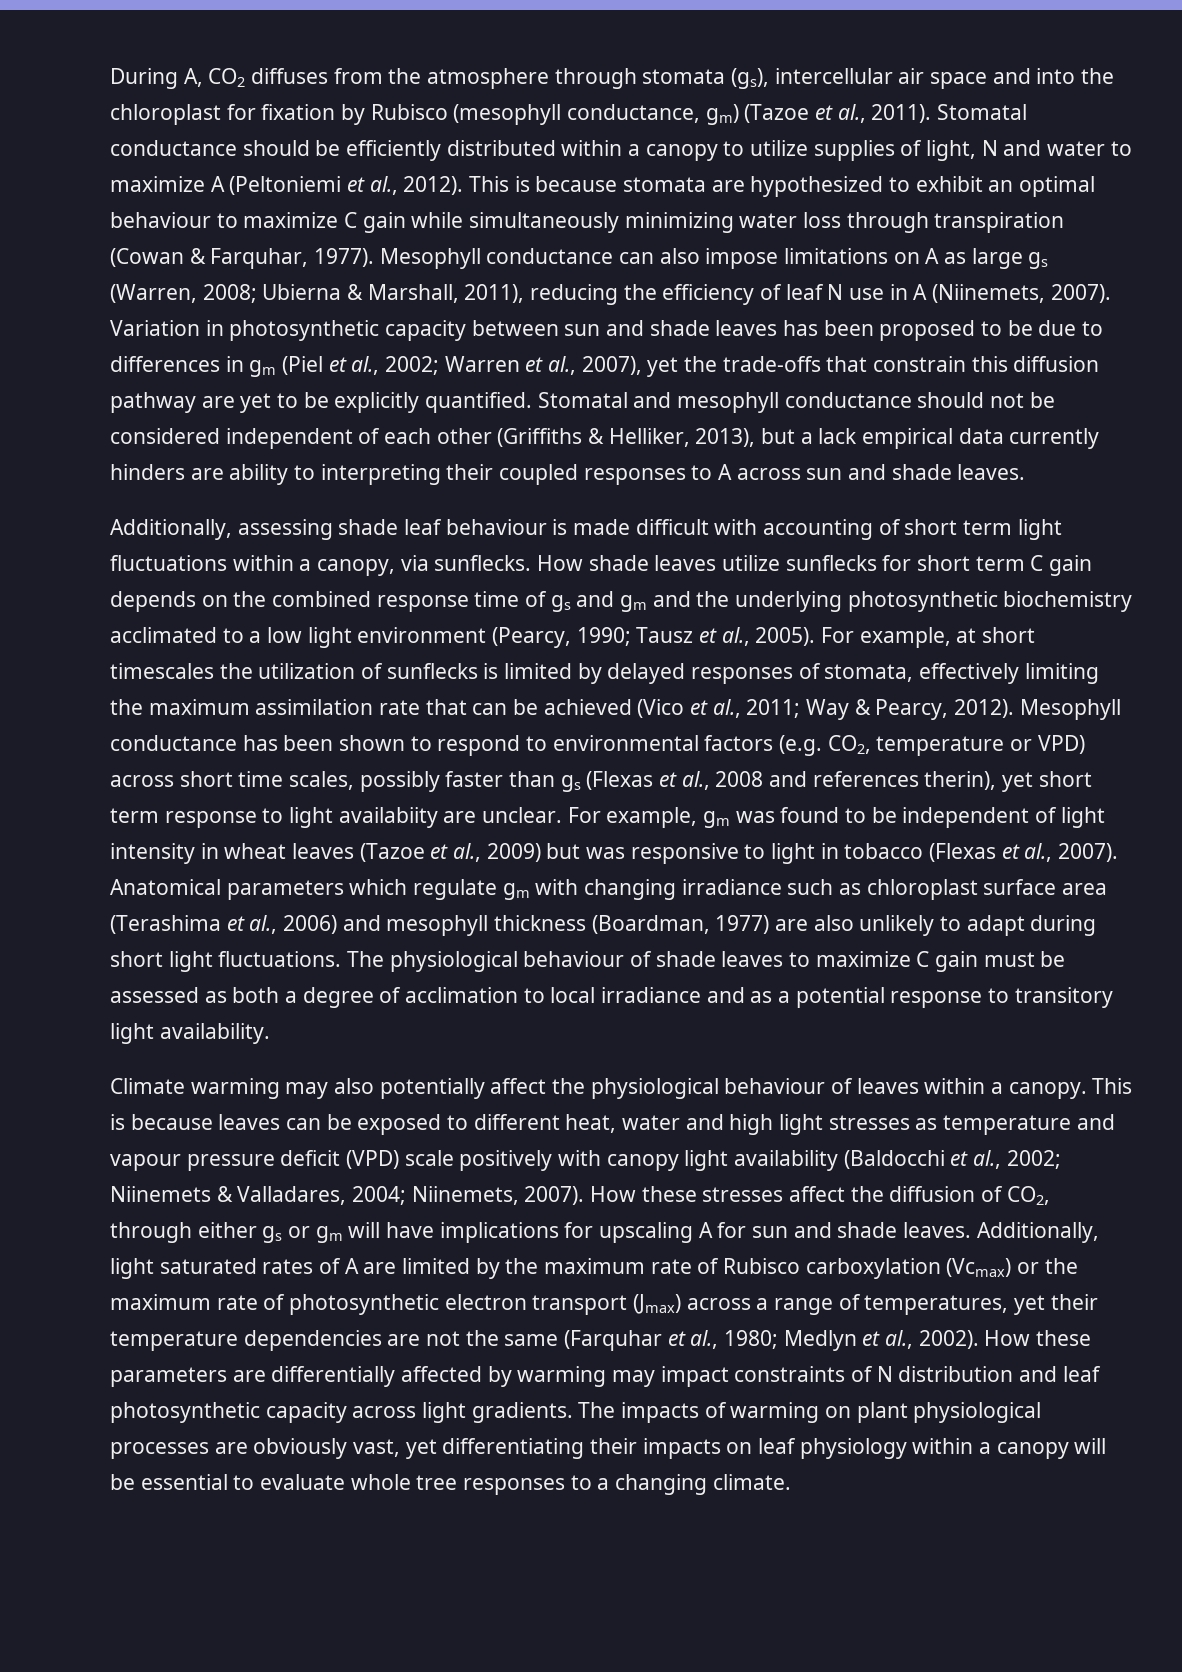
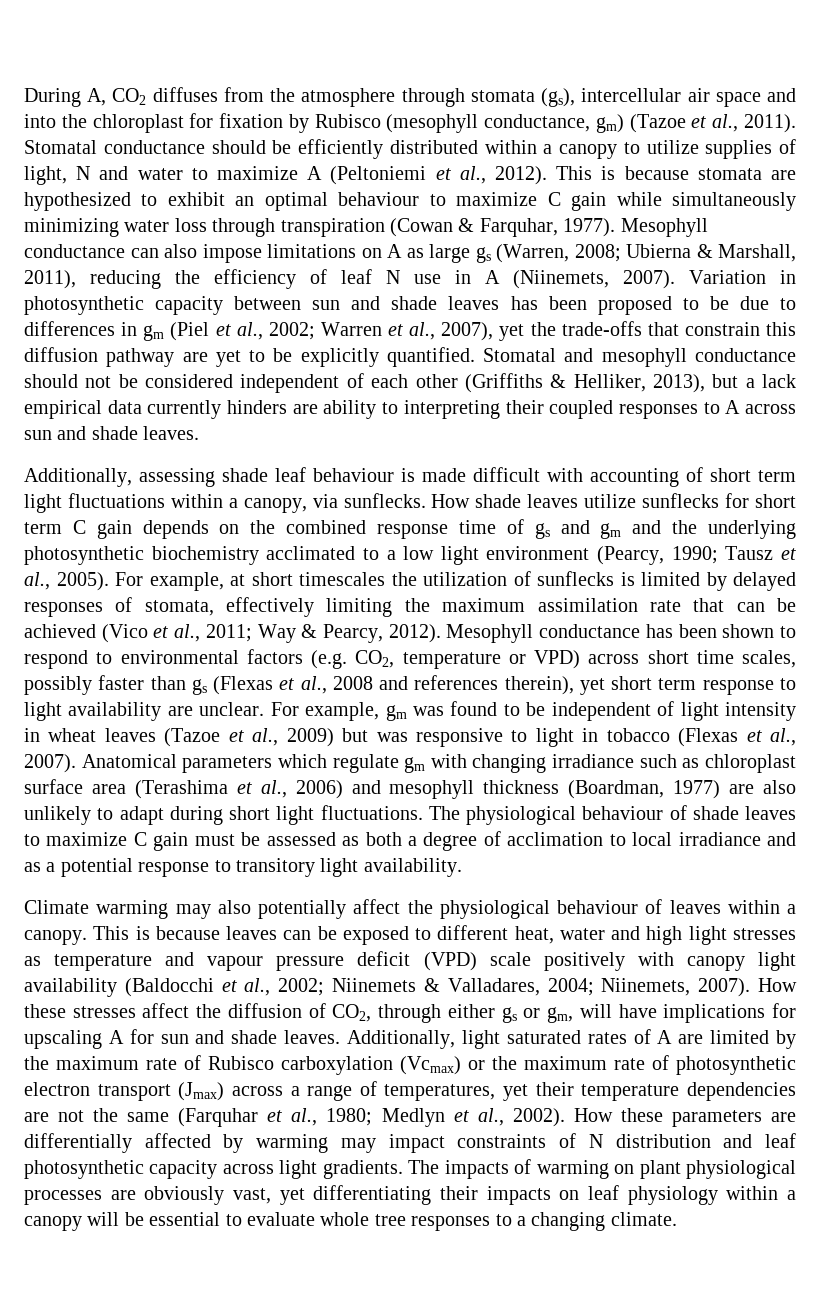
- Mesophyll conductance has been shown to respond to environmental factors (e.g. CO2, temperature or VPD) across short time scales, possibly faster than gs (Flexas et al., 2008 and references therin), yet short term response to light availabiity are unclear.
+ Mesophyll conductance has been shown to respond to environmental factors (e.g. CO2, temperature or VPD) across short time scales, possibly faster than gs (Flexas et al., 2008 and references therein), yet short term response to light availability are unclear.
- How these stresses affect the diffusion of CO2, through either gs or gm will have implications for upscaling A for sun and shade leaves.
+ How these stresses affect the diffusion of CO2, through either gs or gm, will have implications for upscaling A for sun and shade leaves.

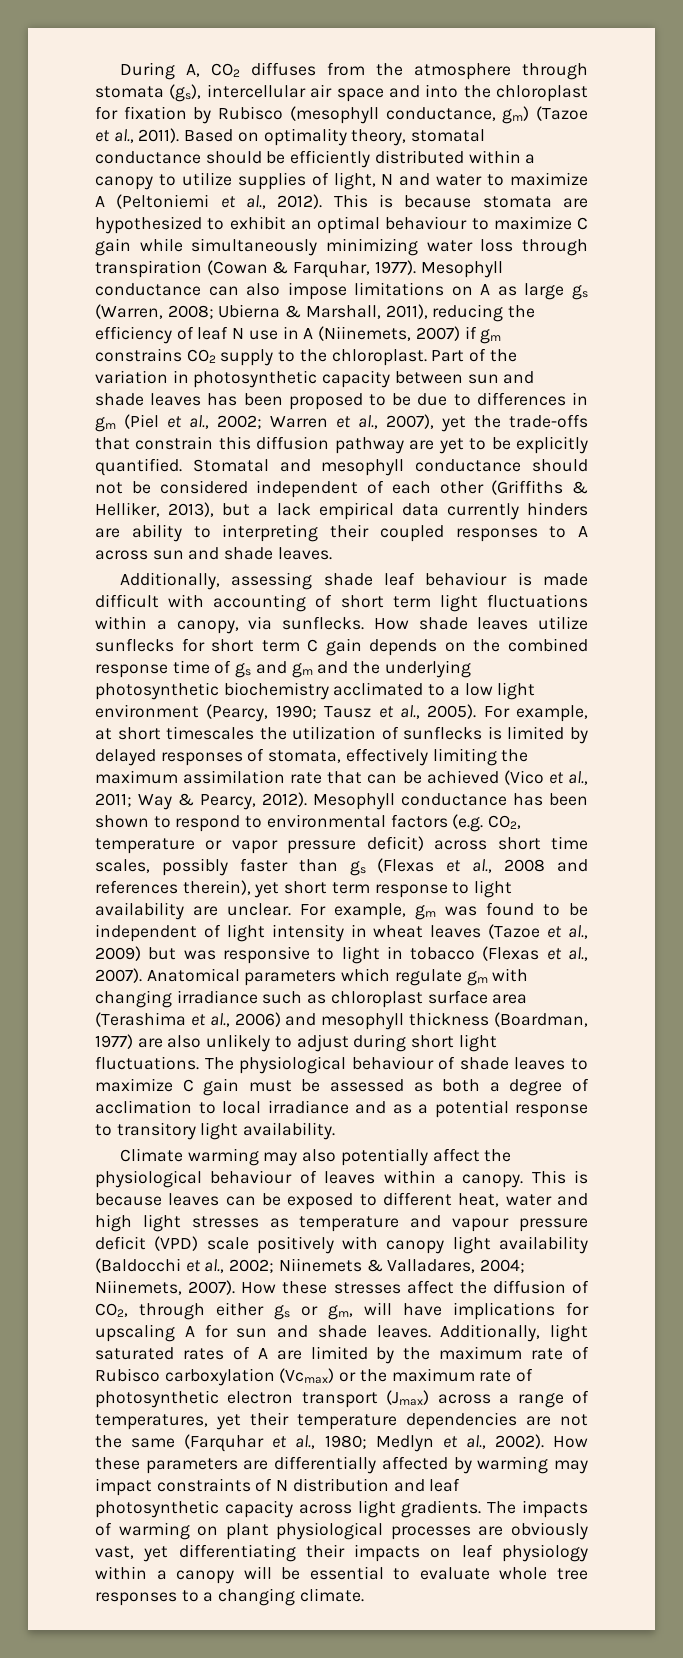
- Stomatal conductance should be efficiently distributed within a canopy to utilize supplies of light, N and water to maximize A (Peltoniemi et al., 2012).
+ Based on optimality theory, stomatal conductance should be efficiently distributed within a canopy to utilize supplies of light, N and water to maximize A (Peltoniemi et al., 2012).
- Ubierna & Marshall, 2011), reducing the efficiency of leaf N use in A (Niinemets, 2007). Variation in photosynthetic capacity between sun and shade leaves has been proposed to be due to differences in gm (Piel et al., 2002;
+ Ubierna & Marshall, 2011), reducing the efficiency of leaf N use in A (Niinemets, 2007) if gm constrains CO2 supply to the chloroplast. Part of the variation in photosynthetic capacity between sun and shade leaves has been proposed to be due to differences in gm (Piel et al., 2002;
- Mesophyll conductance has been shown to respond to environmental factors (e.g. CO2, temperature or VPD) across short time scales, possibly faster than gs (Flexas et al., 2008 and references therein), yet short term response to light availability are unclear.
+ Mesophyll conductance has been shown to respond to environmental factors (e.g. CO2, temperature or vapor pressure deficit) across short time scales, possibly faster than gs (Flexas et al., 2008 and references therein), yet short term response to light availability are unclear.
- Anatomical parameters which regulate gm with changing irradiance such as chloroplast surface area (Terashima et al., 2006) and mesophyll thickness (Boardman, 1977) are also unlikely to adapt during short light fluctuations.
+ Anatomical parameters which regulate gm with changing irradiance such as chloroplast surface area (Terashima et al., 2006) and mesophyll thickness (Boardman, 1977) are also unlikely to adjust during short light fluctuations.

